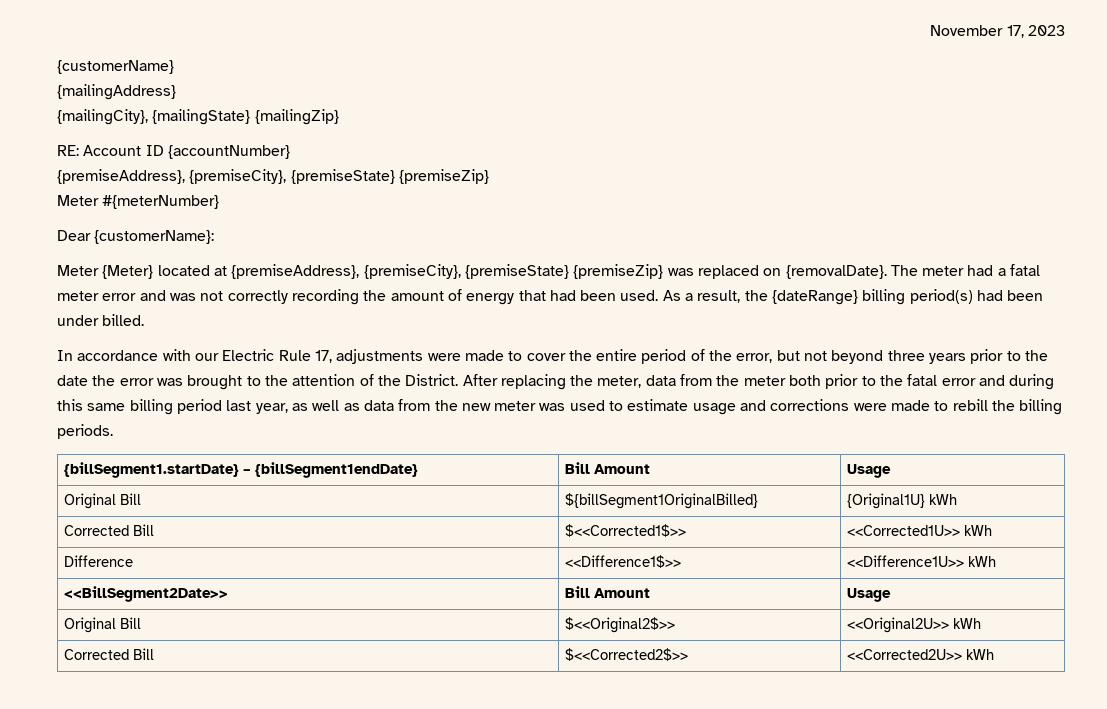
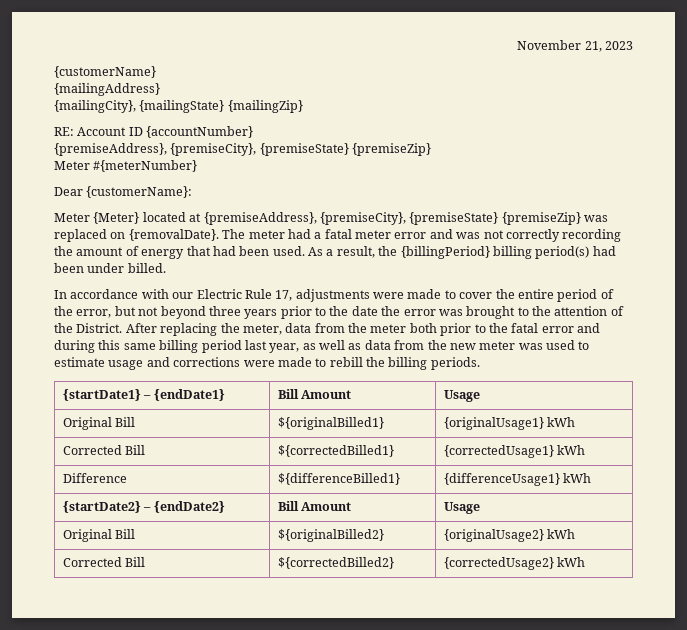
- November 17, 2023
+ November 21, 2023
- As a result, the {dateRange} billing period(s) had been under billed.
+ As a result, the {billingPeriod} billing period(s) had been under billed.
- {billSegment1.startDate} – {billSegment1endDate} | Bill Amount | Usage
- Original Bill | ${billSegment1OriginalBilled} | {Original1U} kWh
- Corrected Bill | $<<Corrected1$>> | <<Corrected1U>> kWh
+ {startDate1} – {endDate1} | Bill Amount | Usage
+ Original Bill | ${originalBilled1} | {originalUsage1} kWh
+ Corrected Bill | ${correctedBilled1} | {correctedUsage1} kWh
- Difference | <<Difference1$>> | <<Difference1U>> kWh
- <<BillSegment2Date>> | Bill Amount | Usage
- Original Bill | $<<Original2$>> | <<Original2U>> kWh
- Corrected Bill | $<<Corrected2$>> | <<Corrected2U>> kWh
+ Difference | ${differenceBilled1} | {differenceUsage1} kWh
+ {startDate2} – {endDate2} | Bill Amount | Usage
+ Original Bill | ${originalBilled2} | {originalUsage2} kWh
+ Corrected Bill | ${correctedBilled2} | {correctedUsage2} kWh

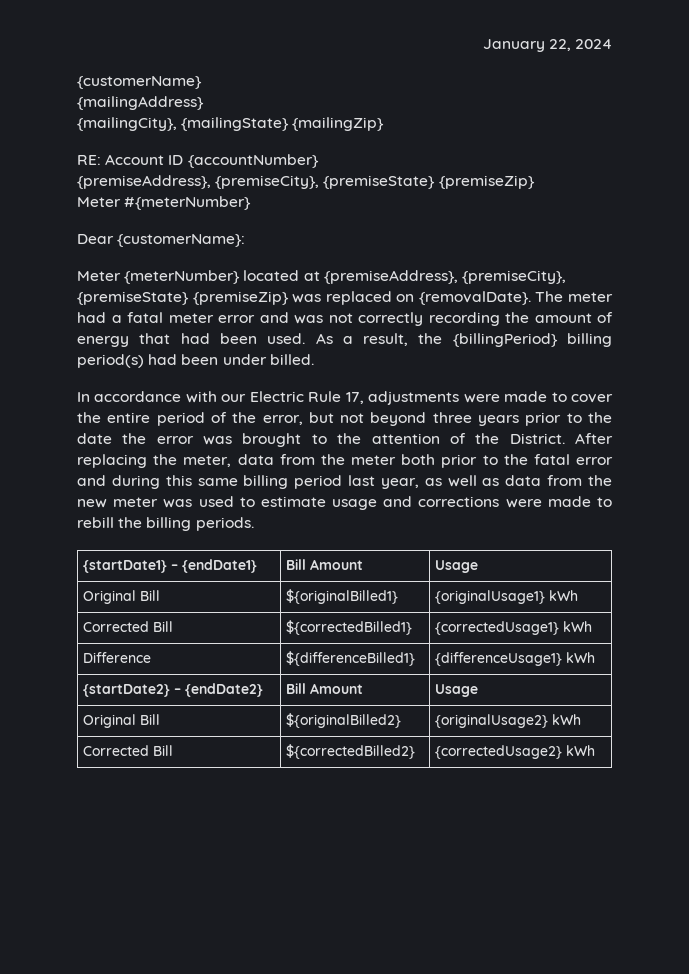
- November 21, 2023
+ January 22, 2024
- Meter {Meter} located at {premiseAddress}, {premiseCity}, {premiseState} {premiseZip} was replaced on {removalDate}.
+ Meter {meterNumber} located at {premiseAddress}, {premiseCity}, {premiseState} {premiseZip} was replaced on {removalDate}.

